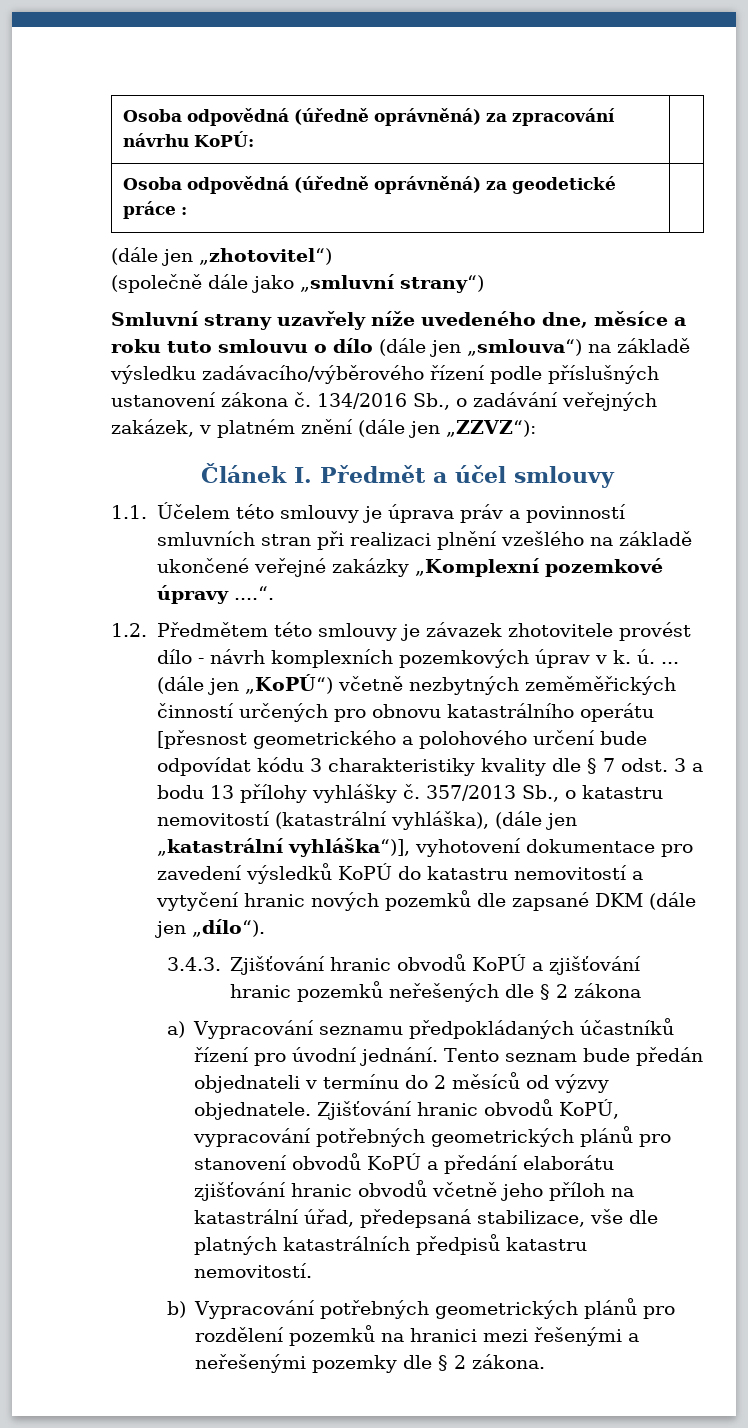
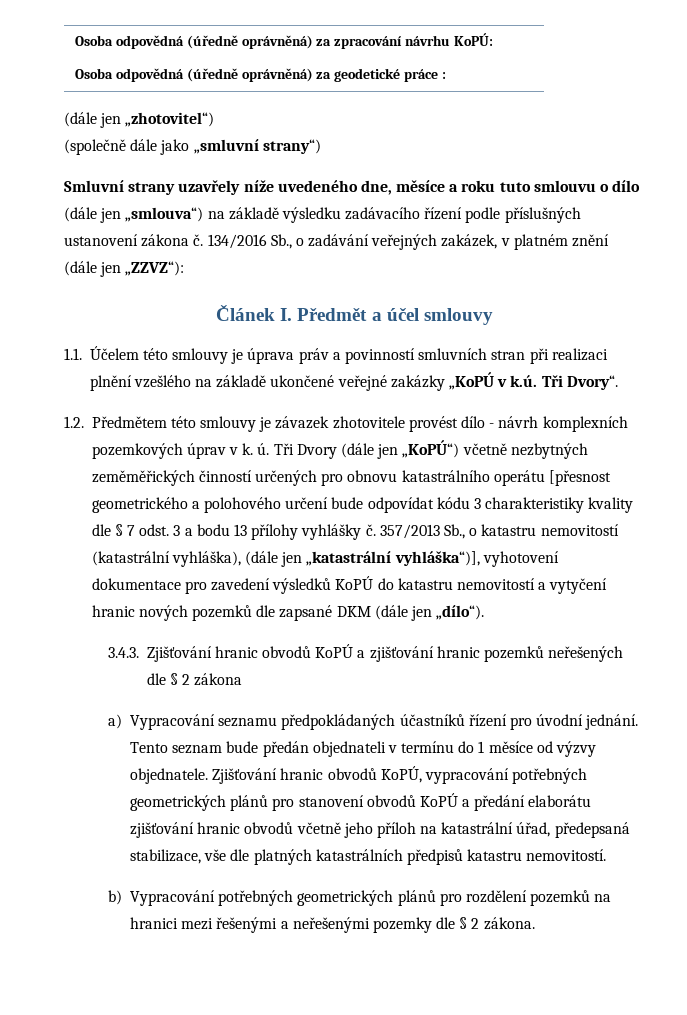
- Smluvní strany uzavřely níže uvedeného dne, měsíce a roku tuto smlouvu o dílo (dále jen „smlouva“) na základě výsledku zadávacího/výběrového řízení podle příslušných ustanovení zákona č.
+ Smluvní strany uzavřely níže uvedeného dne, měsíce a roku tuto smlouvu o dílo (dále jen „smlouva“) na základě výsledku zadávacího řízení podle příslušných ustanovení zákona č.
- 1.1. Účelem této smlouvy je úprava práv a povinností smluvních stran při realizaci plnění vzešlého na základě ukončené veřejné zakázky „Komplexní pozemkové úpravy ....“.
+ 1.1. Účelem této smlouvy je úprava práv a povinností smluvních stran při realizaci plnění vzešlého na základě ukončené veřejné zakázky „KoPÚ v k.ú. Tři Dvory“.
- 1.2. Předmětem této smlouvy je závazek zhotovitele provést dílo - návrh komplexních pozemkových úprav v k. ú. ... (dále jen „KoPÚ“) včetně nezbytných zeměměřických činností určených pro obnovu katastrálního operátu [přesnost geometrického a polohového určení bude odpovídat kódu 3 charakteristiky kvality dle § 7 odst. 3 a bodu 13 přílohy vyhlášky č.
+ 1.2. Předmětem této smlouvy je závazek zhotovitele provést dílo - návrh komplexních pozemkových úprav v k. ú. Tři Dvory (dále jen „KoPÚ“) včetně nezbytných zeměměřických činností určených pro obnovu katastrálního operátu [přesnost geometrického a polohového určení bude odpovídat kódu 3 charakteristiky kvality dle § 7 odst. 3 a bodu 13 přílohy vyhlášky č.
- Tento seznam bude předán objednateli v termínu do 2 měsíců od výzvy objednatele.
+ Tento seznam bude předán objednateli v termínu do 1 měsíce od výzvy objednatele.

